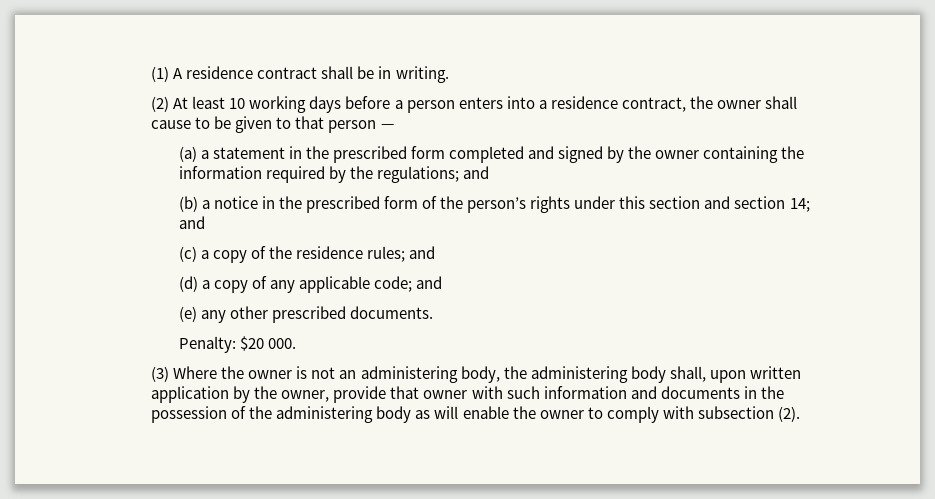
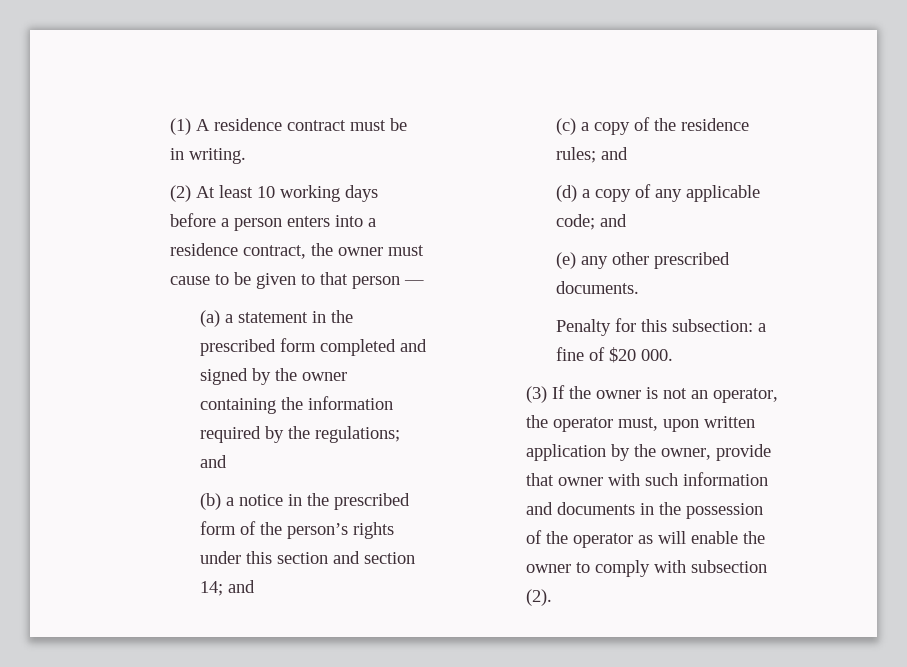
- (1) A residence contract shall be in writing.
+ (1) A residence contract must be in writing.
- (2) At least 10 working days before a person enters into a residence contract, the owner shall cause to be given to that person —
+ (2) At least 10 working days before a person enters into a residence contract, the owner must cause to be given to that person —
- Penalty: $20 000.
+ Penalty for this subsection: a fine of $20 000.
- (3) Where the owner is not an administering body, the administering body shall, upon written application by the owner, provide that owner with such information and documents in the possession of the administering body as will enable the owner to comply with subsection (2).
+ (3) If the owner is not an operator, the operator must, upon written application by the owner, provide that owner with such information and documents in the possession of the operator as will enable the owner to comply with subsection (2).

